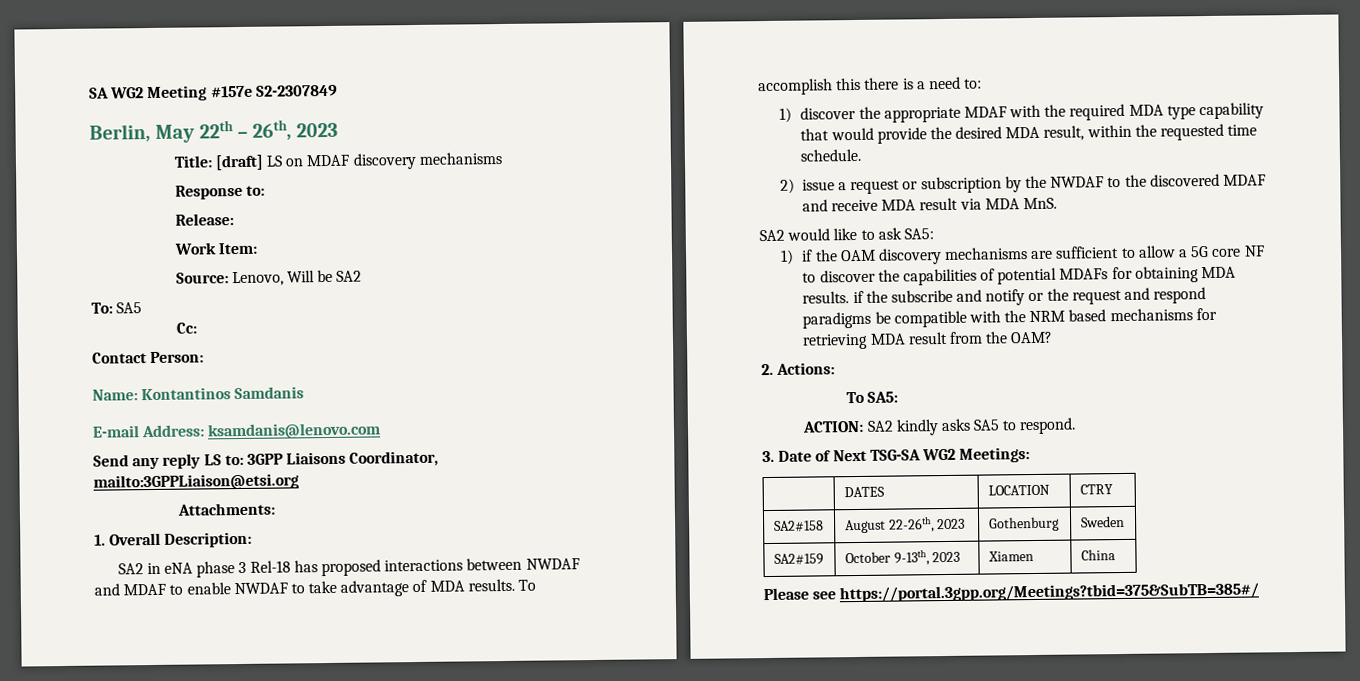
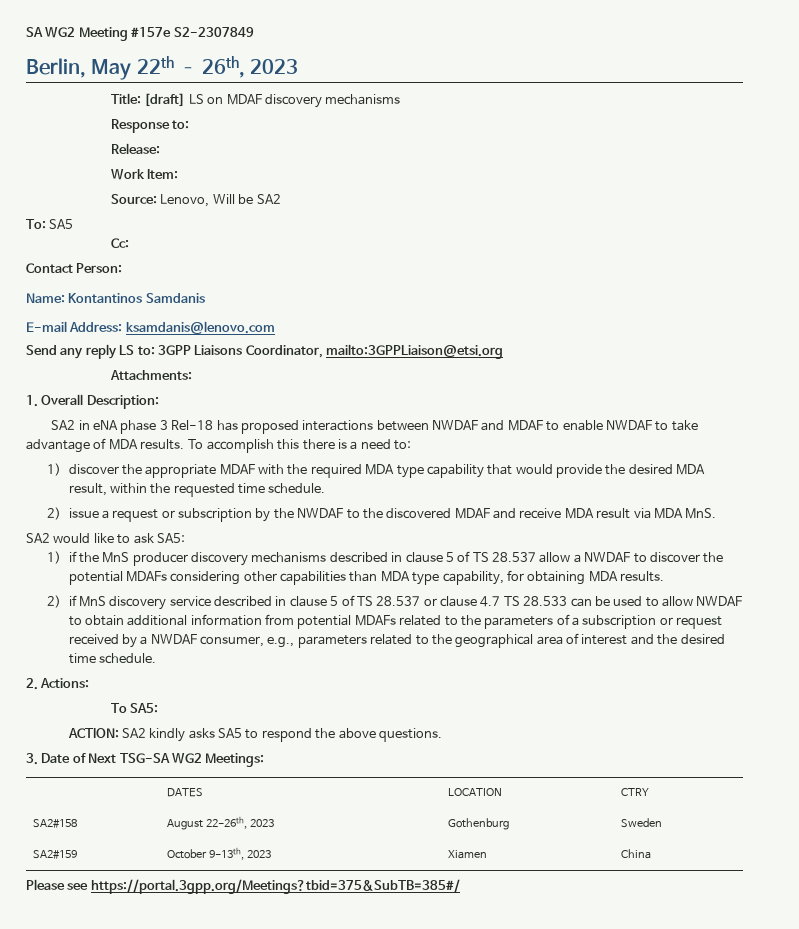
- 1) if the OAM discovery mechanisms are sufficient to allow a 5G core NF to discover the capabilities of potential MDAFs for obtaining MDA results. if the subscribe and notify or the request and respond paradigms be compatible with the NRM based mechanisms for retrieving MDA result from the OAM?
+ 1) if the MnS producer discovery mechanisms described in clause 5 of TS 28.537 allow a NWDAF to discover the potential MDAFs considering other capabilities than MDA type capability, for obtaining MDA results.
+ 2) if MnS discovery service described in clause 5 of TS 28.537 or clause 4.7 TS 28.533 can be used to allow NWDAF to obtain additional information from potential MDAFs related to the parameters of a subscription or request received by a NWDAF consumer, e.g., parameters related to the geographical area of interest and the desired time schedule.
- ACTION: SA2 kindly asks SA5 to respond.
+ ACTION: SA2 kindly asks SA5 to respond the above questions.

